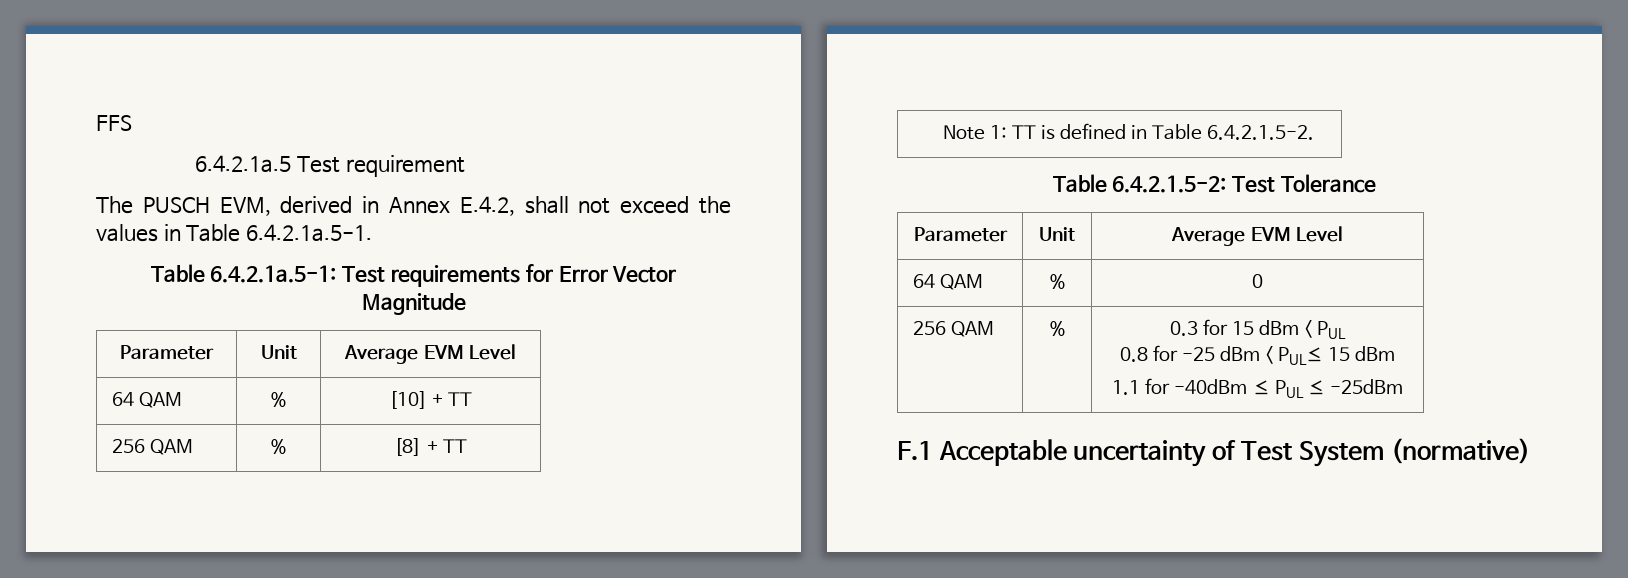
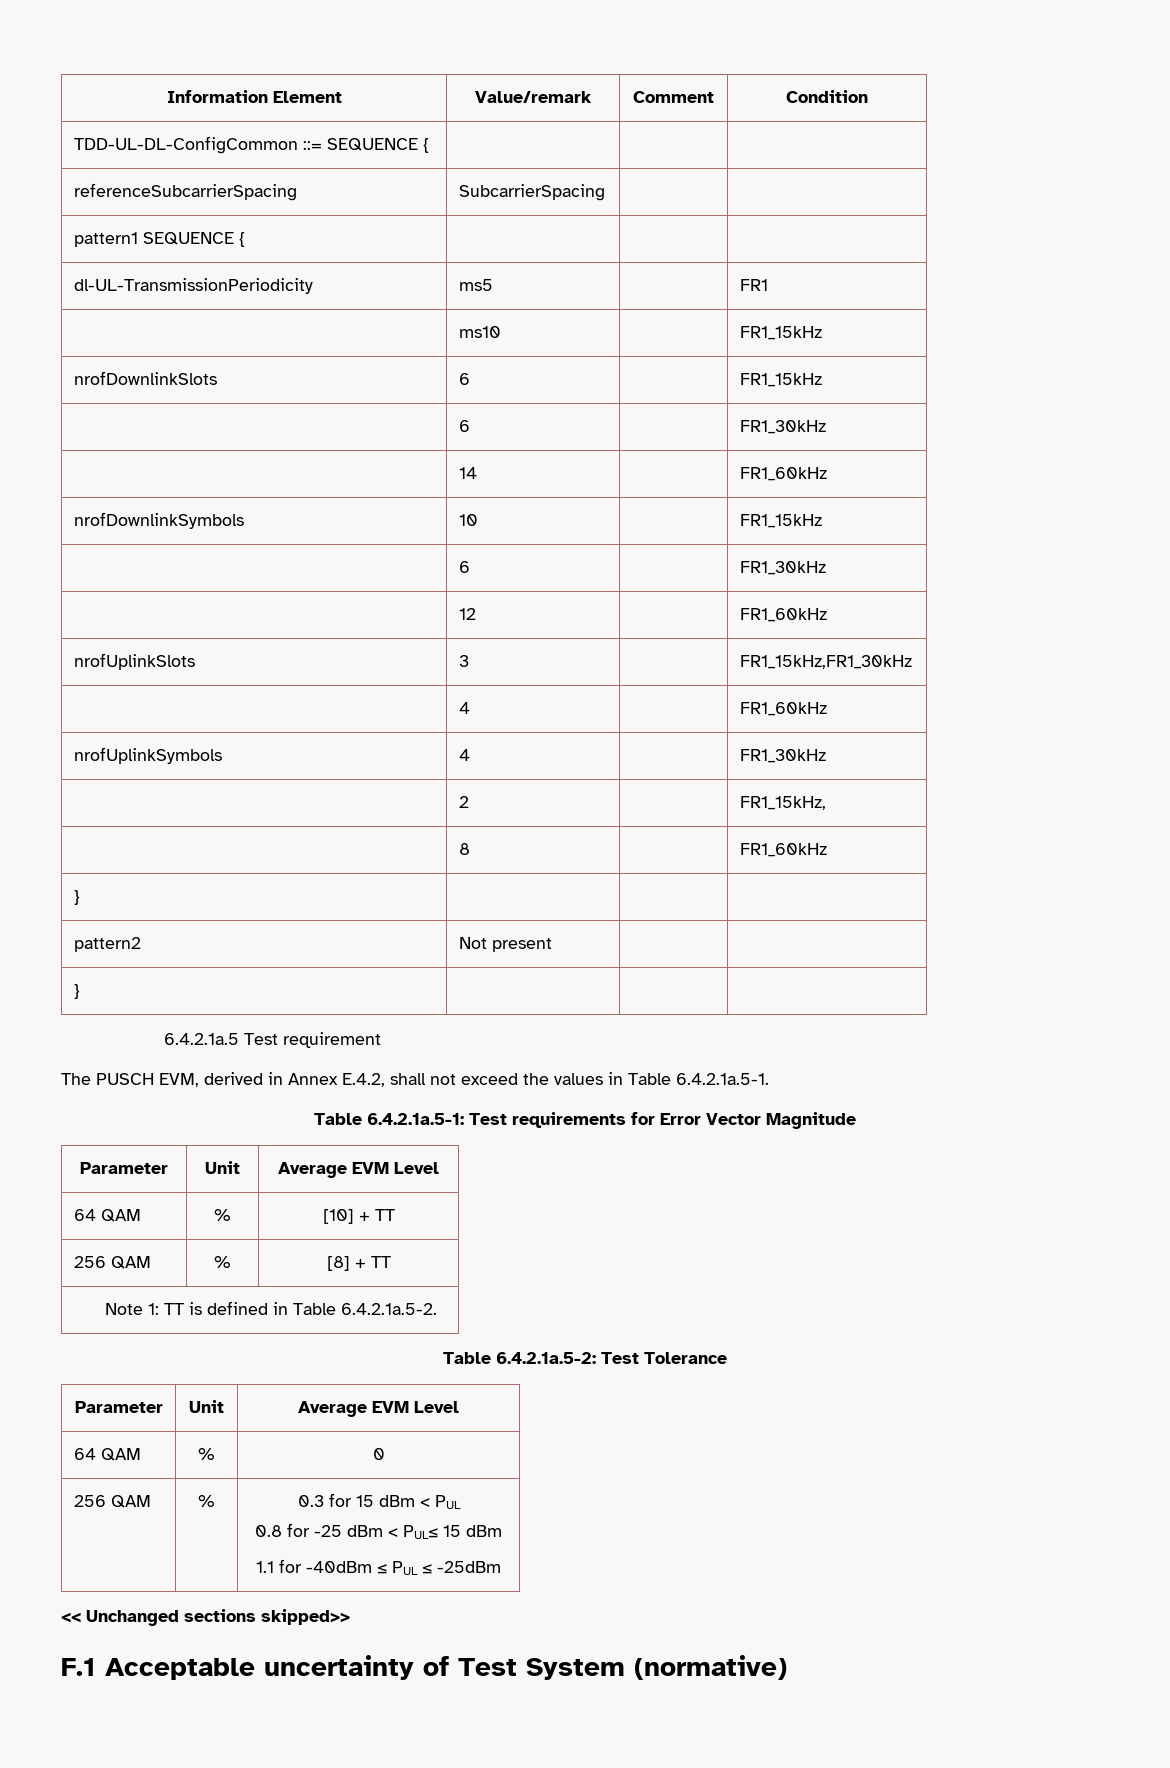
- FFS
+ Information Element | Value/remark | Comment | Condition
+ TDD-UL-DL-ConfigCommon ::= SEQUENCE { | | |
+ referenceSubcarrierSpacing | SubcarrierSpacing | |
+ pattern1 SEQUENCE { | | |
+ dl-UL-TransmissionPeriodicity | ms5 | | FR1
+ | ms10 | | FR1_15kHz
+ nrofDownlinkSlots | 6 | | FR1_15kHz
+ | 6 | | FR1_30kHz
+ | 14 | | FR1_60kHz
+ nrofDownlinkSymbols | 10 | | FR1_15kHz
+ | 6 | | FR1_30kHz
+ | 12 | | FR1_60kHz
+ nrofUplinkSlots | 3 | | FR1_15kHz,FR1_30kHz
+ | 4 | | FR1_60kHz
+ nrofUplinkSymbols | 4 | | FR1_30kHz
+ | 2 | | FR1_15kHz,
+ | 8 | | FR1_60kHz
+ } | | |
+ pattern2 | Not present | |
+ } | | |
- Note 1: TT is defined in Table 6.4.2.1.5-2.
- Table 6.4.2.1.5-2: Test Tolerance
+ Note 1: TT is defined in Table 6.4.2.1a.5-2.
+ Table 6.4.2.1a.5-2: Test Tolerance
+ << Unchanged sections skipped>>

